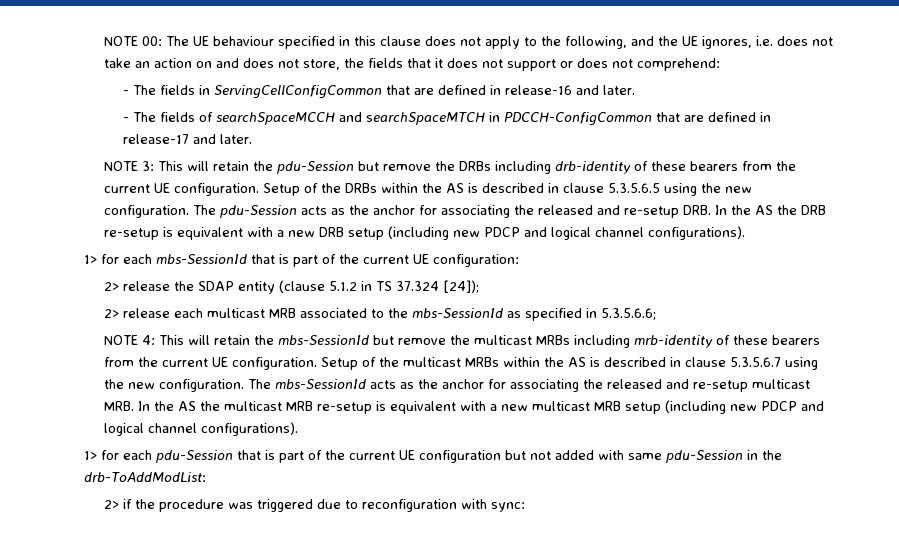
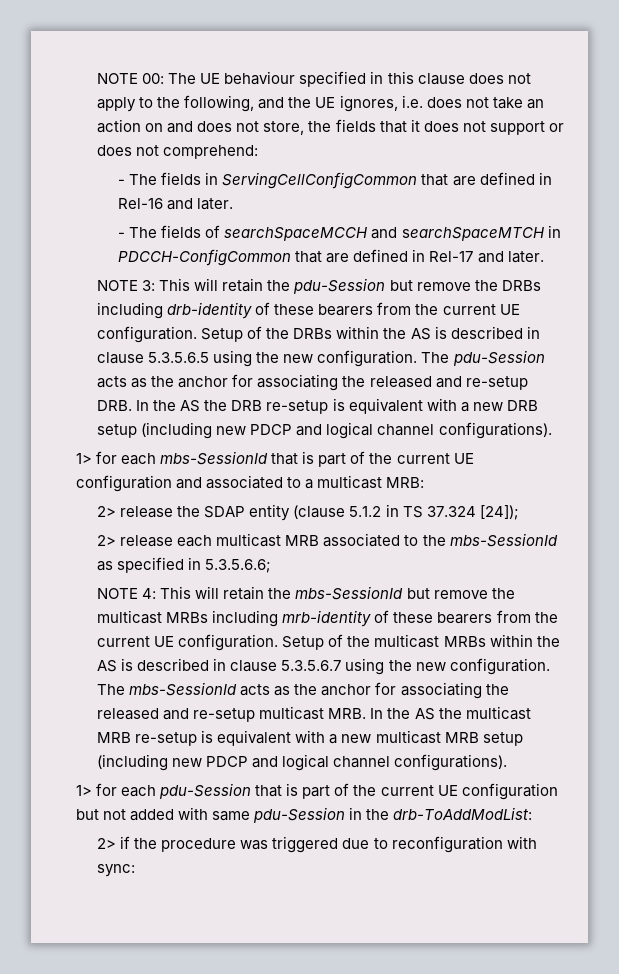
- - The fields in ServingCellConfigCommon that are defined in release-16 and later.
+ - The fields in ServingCellConfigCommon that are defined in Rel-16 and later.
- - The fields of searchSpaceMCCH and searchSpaceMTCH in PDCCH-ConfigCommon that are defined in release-17 and later.
+ - The fields of searchSpaceMCCH and searchSpaceMTCH in PDCCH-ConfigCommon that are defined in Rel-17 and later.
- 1> for each mbs-SessionId that is part of the current UE configuration:
+ 1> for each mbs-SessionId that is part of the current UE configuration and associated to a multicast MRB:

